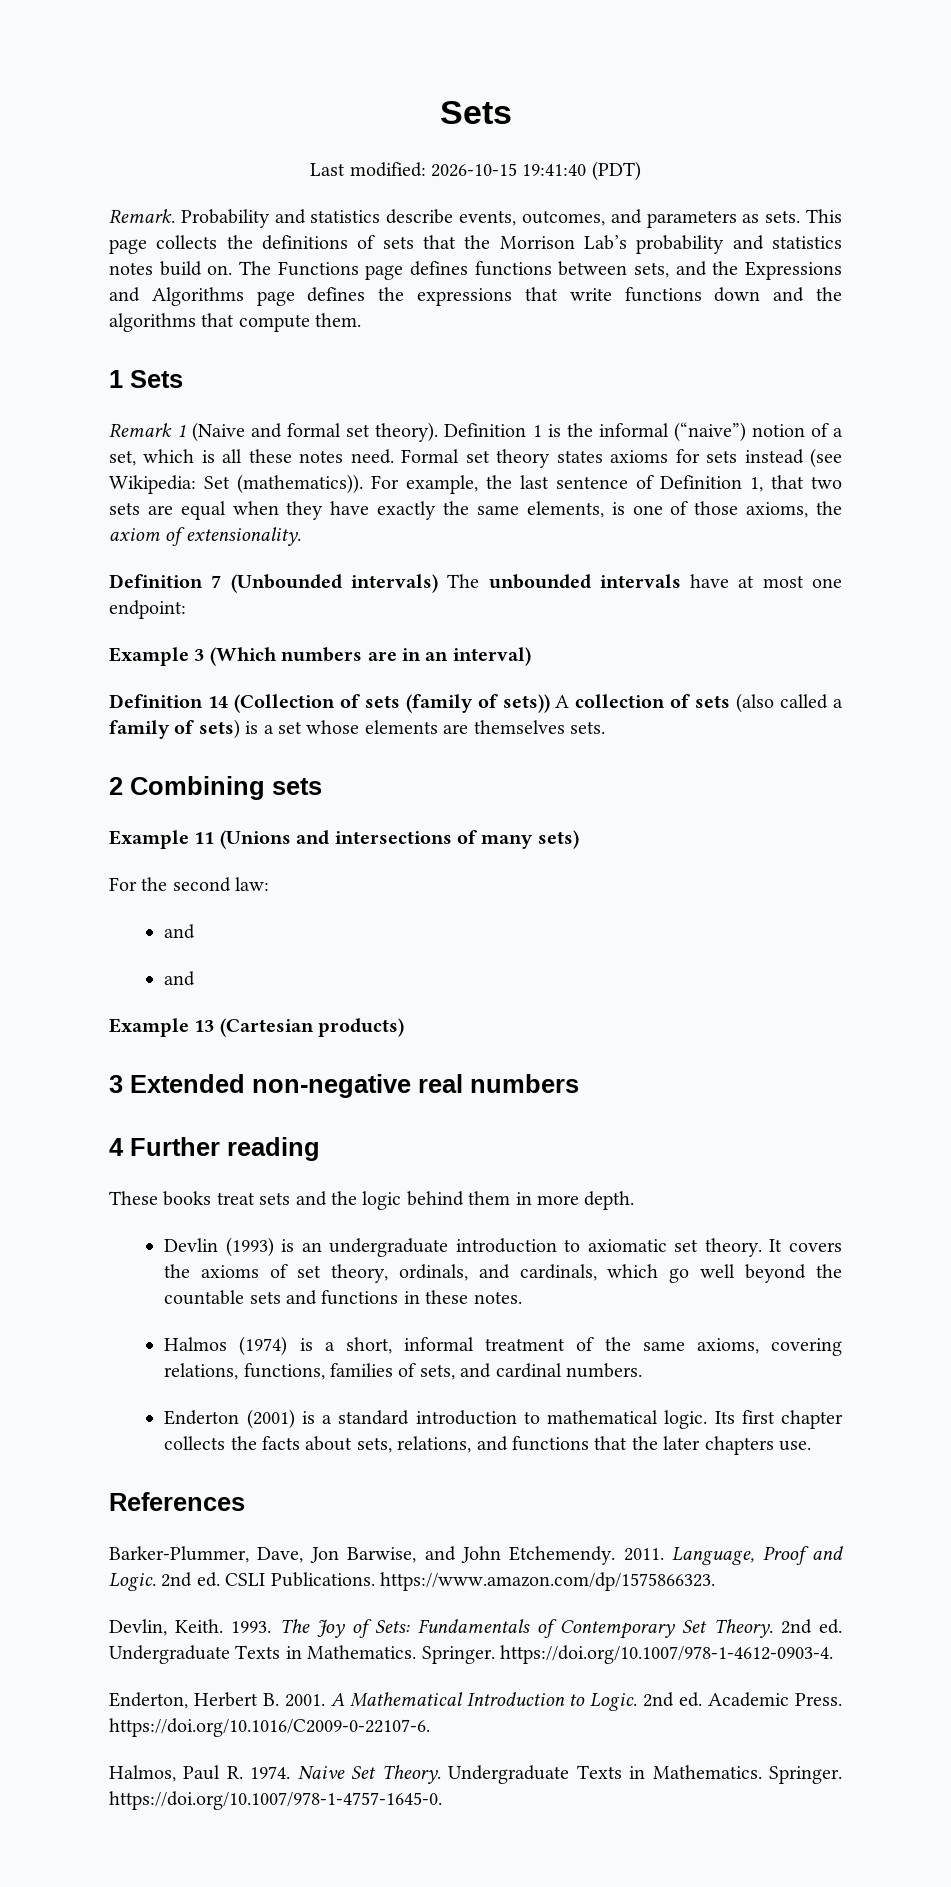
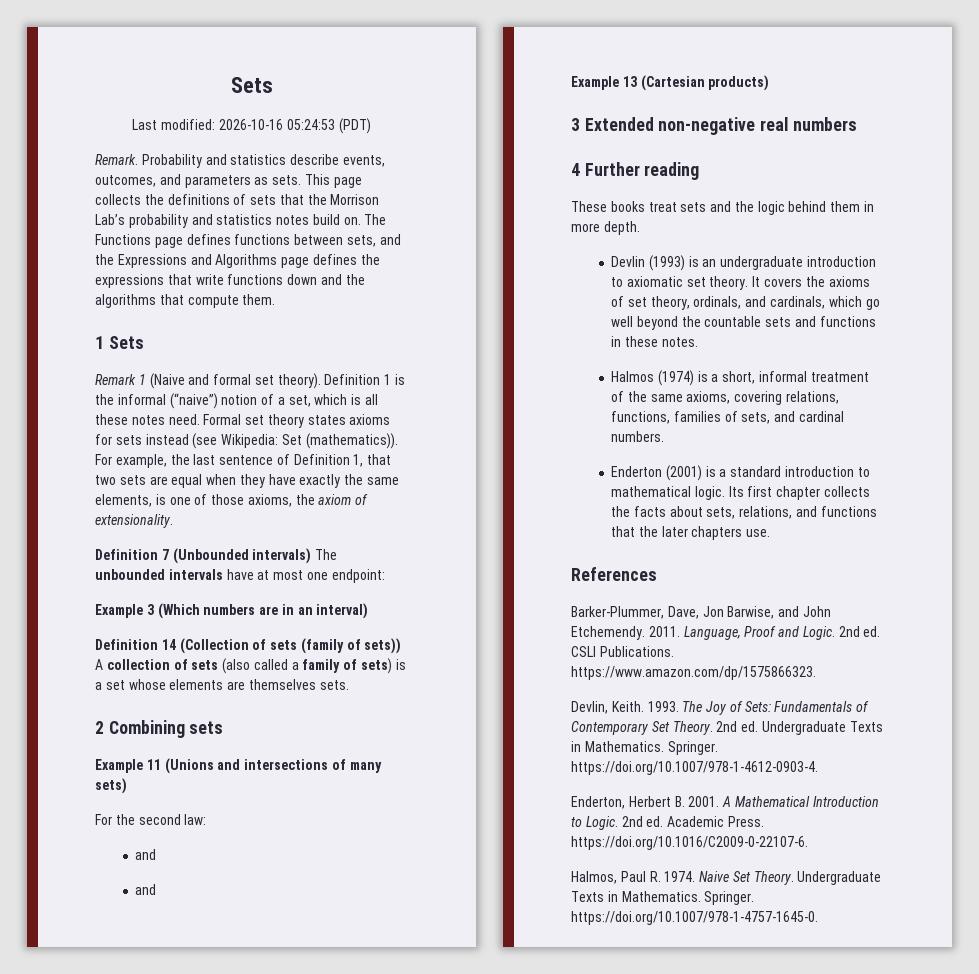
- Last modified: 2026-10-15 19:41:40 (PDT)
+ Last modified: 2026-10-16 05:24:53 (PDT)

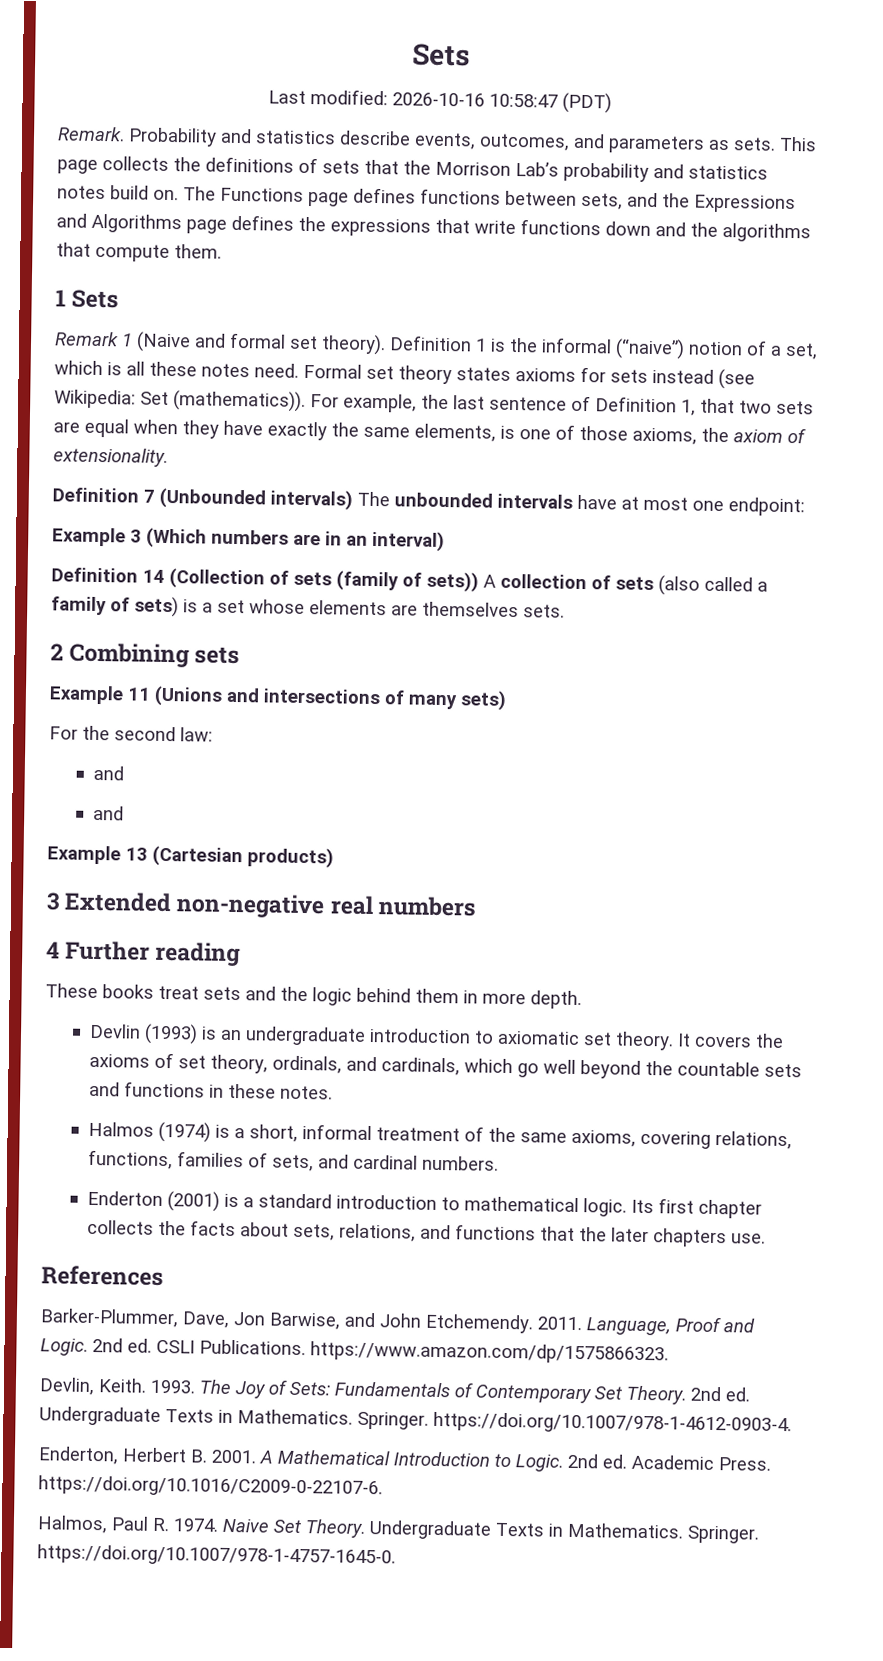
- Last modified: 2026-10-16 05:24:53 (PDT)
+ Last modified: 2026-10-16 10:58:47 (PDT)

